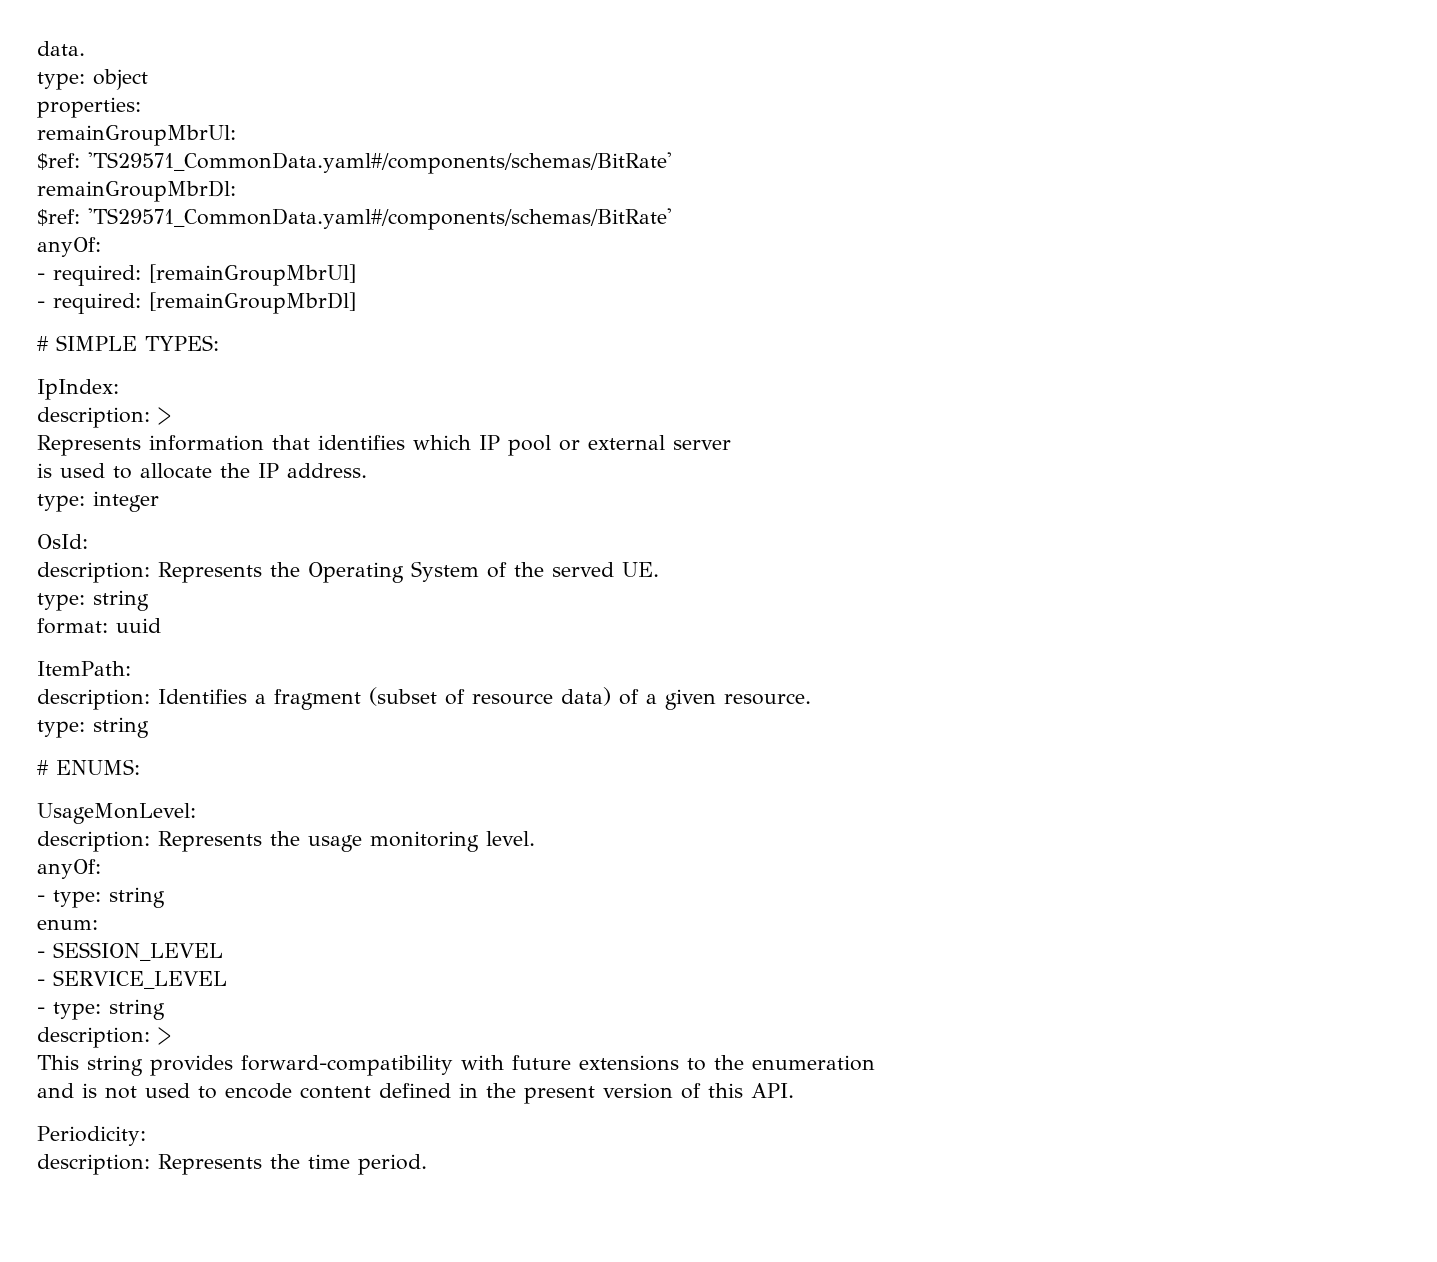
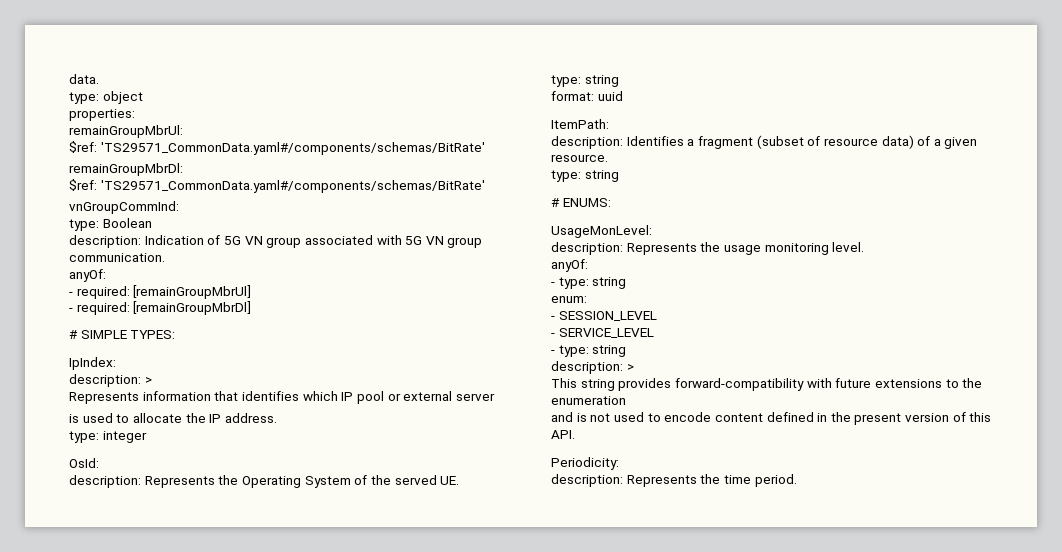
+ vnGroupCommInd:
+ type: Boolean
+ description: Indication of 5G VN group associated with 5G VN group communication.

